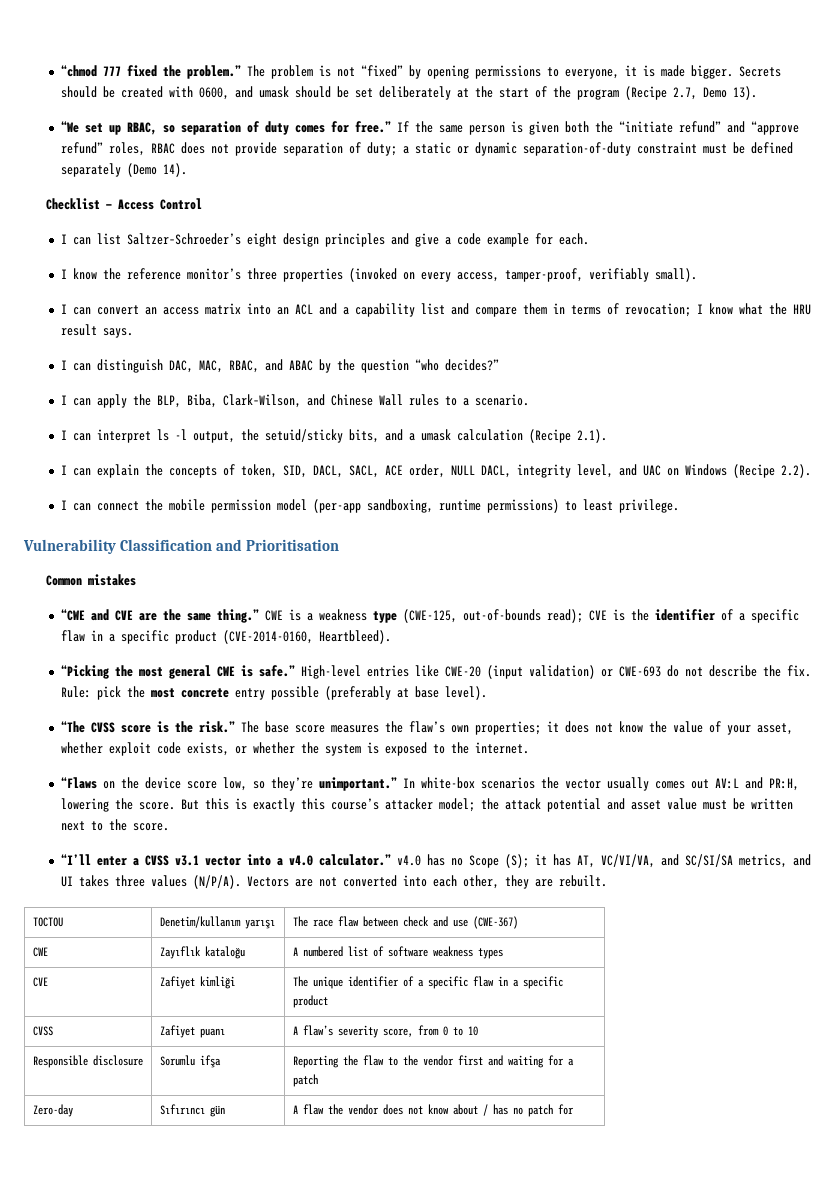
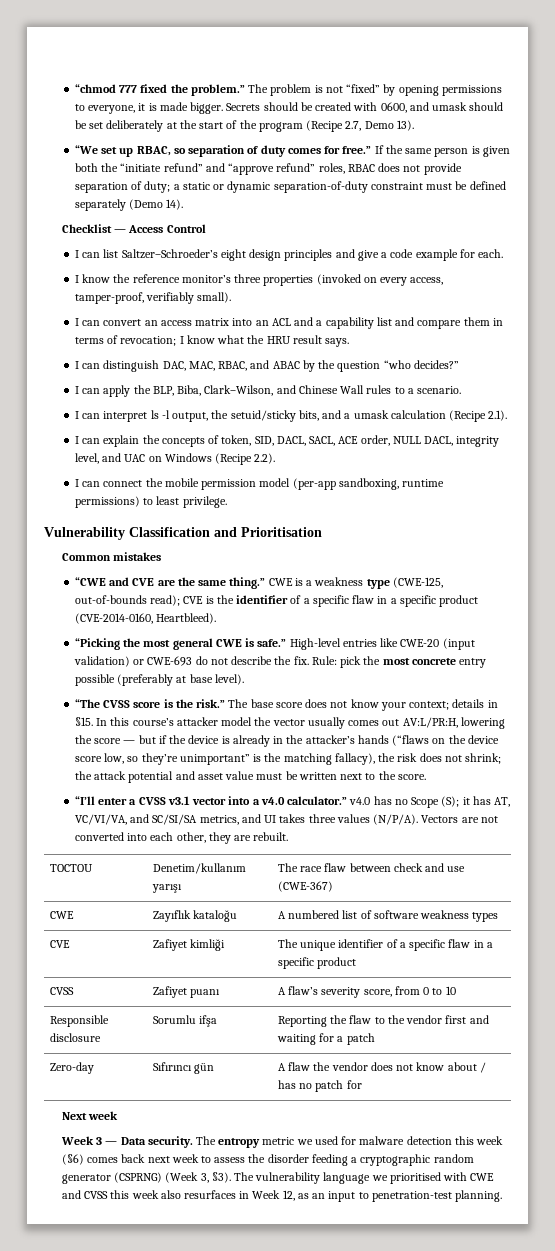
- The base score measures the flaw’s own properties; it does not know the value of your asset, whether exploit code exists, or whether the system is exposed to the internet.
- “Flaws on the device score low, so they’re unimportant.” In white-box scenarios the vector usually comes out AV:L and PR:H, lowering the score. But this is exactly this course’s attacker model; the attack potential and asset value must be written next to the score.
+ The base score does not know your context; details in §15. In this course’s attacker model the vector usually comes out AV:L/PR:H, lowering the score — but if the device is already in the attacker’s hands (“flaws on the device score low, so they’re unimportant” is the matching fallacy), the risk does not shrink; the attack potential and asset value must be written next to the score.
+ Next week
+ Week 3 — Data security. The entropy metric we used for malware detection this week (§6) comes back next week to assess the disorder feeding a cryptographic random generator (CSPRNG) (Week 3, §3). The vulnerability language we prioritised with CWE and CVSS this week also resurfaces in Week 12, as an input to penetration-test planning.

